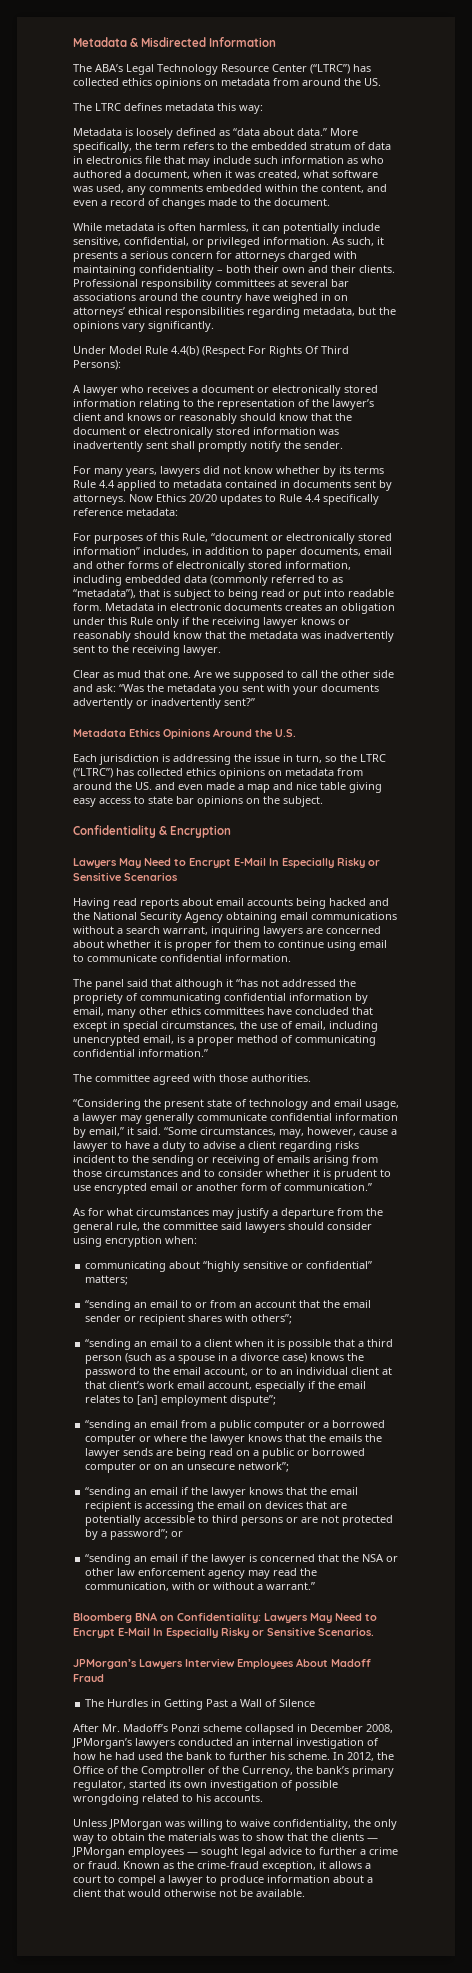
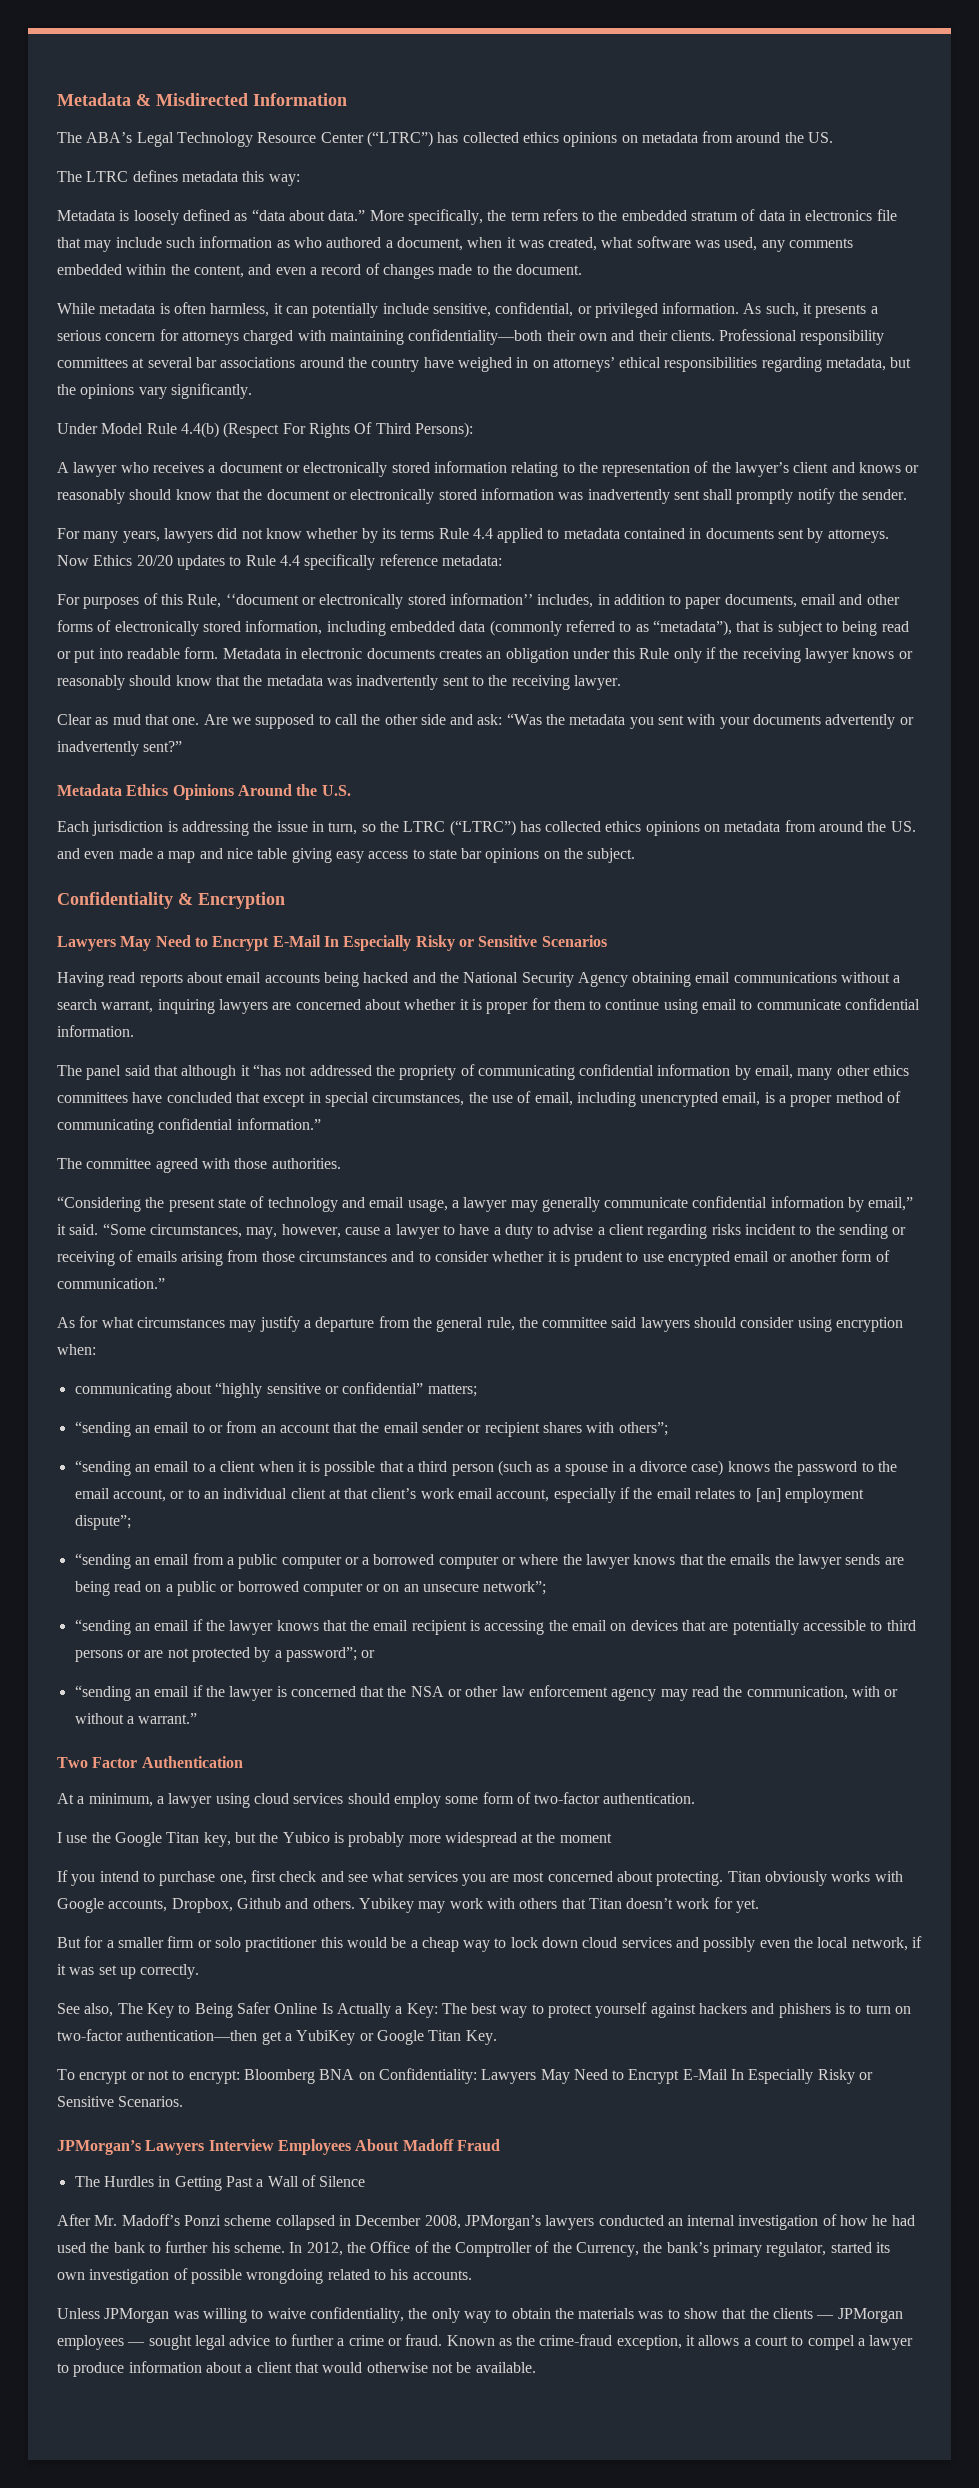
- As such, it presents a serious concern for attorneys charged with maintaining confidentiality – both their own and their clients.
+ As such, it presents a serious concern for attorneys charged with maintaining confidentiality—both their own and their clients.
- Bloomberg BNA on Confidentiality: Lawyers May Need to Encrypt E-Mail In Especially Risky or Sensitive Scenarios.
+ Two Factor Authentication
+ At a minimum, a lawyer using cloud services should employ some form of two-factor authentication.
+ I use the Google Titan key, but the Yubico is probably more widespread at the moment
+ If you intend to purchase one, first check and see what services you are most concerned about protecting. Titan obviously works with Google accounts, Dropbox, Github and others. Yubikey may work with others that Titan doesn’t work for yet.
+ But for a smaller firm or solo practitioner this would be a cheap way to lock down cloud services and possibly even the local network, if it was set up correctly.
+ See also, The Key to Being Safer Online Is Actually a Key: The best way to protect yourself against hackers and phishers is to turn on two-factor authentication—then get a YubiKey or Google Titan Key.
+ To encrypt or not to encrypt: Bloomberg BNA on Confidentiality: Lawyers May Need to Encrypt E-Mail In Especially Risky or Sensitive Scenarios.

